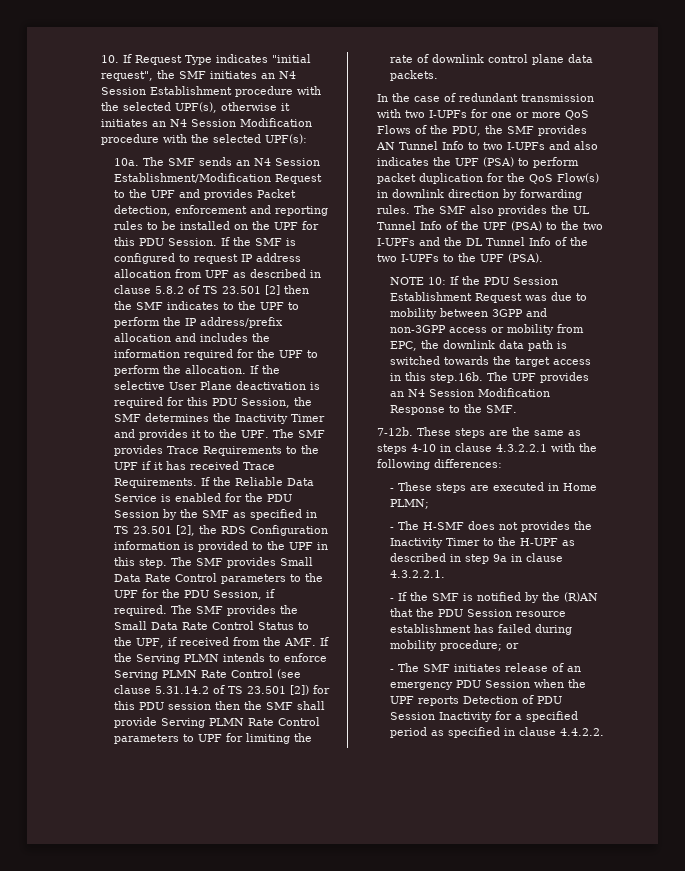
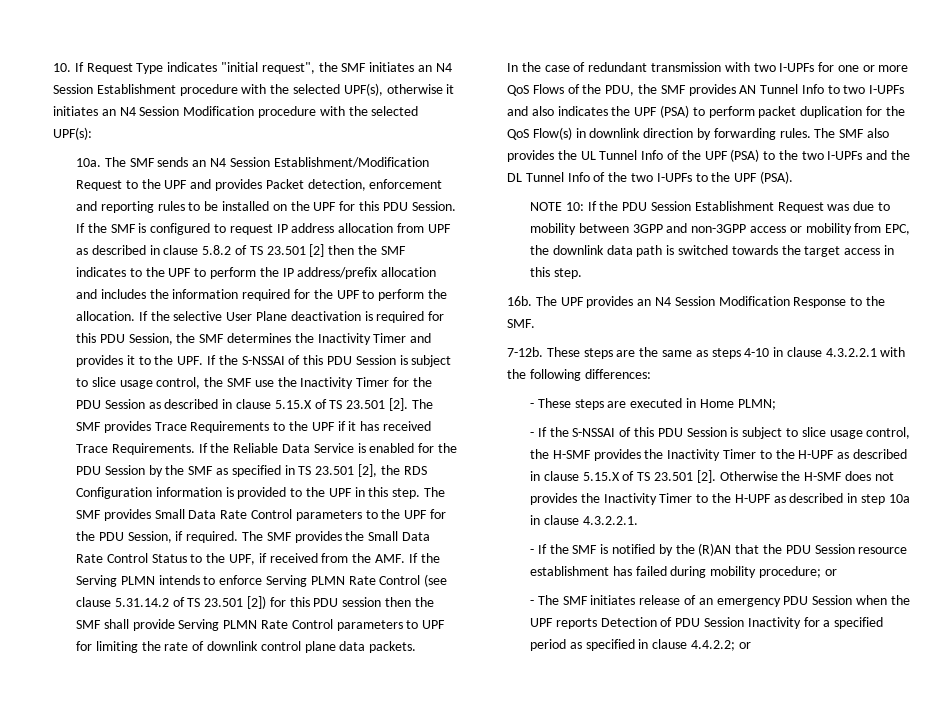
- If the selective User Plane deactivation is required for this PDU Session, the SMF determines the Inactivity Timer and provides it to the UPF. The SMF provides Trace Requirements to the UPF if it has received Trace Requirements.
+ If the selective User Plane deactivation is required for this PDU Session, the SMF determines the Inactivity Timer and provides it to the UPF. If the S-NSSAI of this PDU Session is subject to slice usage control, the SMF use the Inactivity Timer for the PDU Session as described in clause 5.15.X of TS 23.501 [2]. The SMF provides Trace Requirements to the UPF if it has received Trace Requirements.
- NOTE 10: If the PDU Session Establishment Request was due to mobility between 3GPP and non-3GPP access or mobility from EPC, the downlink data path is switched towards the target access in this step.16b. The UPF provides an N4 Session Modification Response to the SMF.
+ NOTE 10: If the PDU Session Establishment Request was due to mobility between 3GPP and non-3GPP access or mobility from EPC, the downlink data path is switched towards the target access in this step.
+ 16b. The UPF provides an N4 Session Modification Response to the SMF.
- - The H-SMF does not provides the Inactivity Timer to the H-UPF as described in step 9a in clause 4.3.2.2.1.
+ - If the S-NSSAI of this PDU Session is subject to slice usage control, the H-SMF provides the Inactivity Timer to the H-UPF as described in clause 5.15.X of TS 23.501 [2]. Otherwise the H-SMF does not provides the Inactivity Timer to the H-UPF as described in step 10a in clause 4.3.2.2.1.
- - The SMF initiates release of an emergency PDU Session when the UPF reports Detection of PDU Session Inactivity for a specified period as specified in clause 4.4.2.2.
+ - The SMF initiates release of an emergency PDU Session when the UPF reports Detection of PDU Session Inactivity for a specified period as specified in clause 4.4.2.2; or

